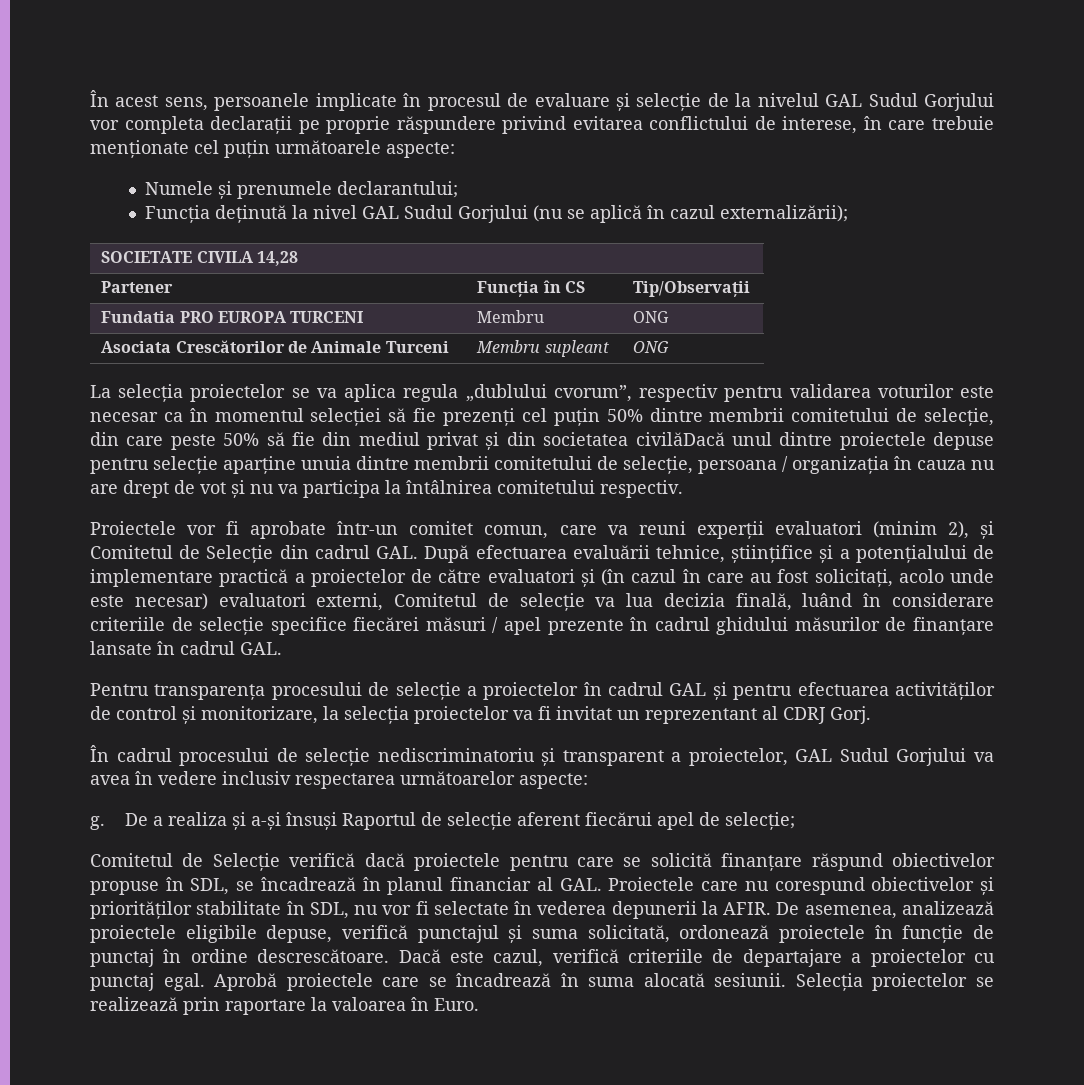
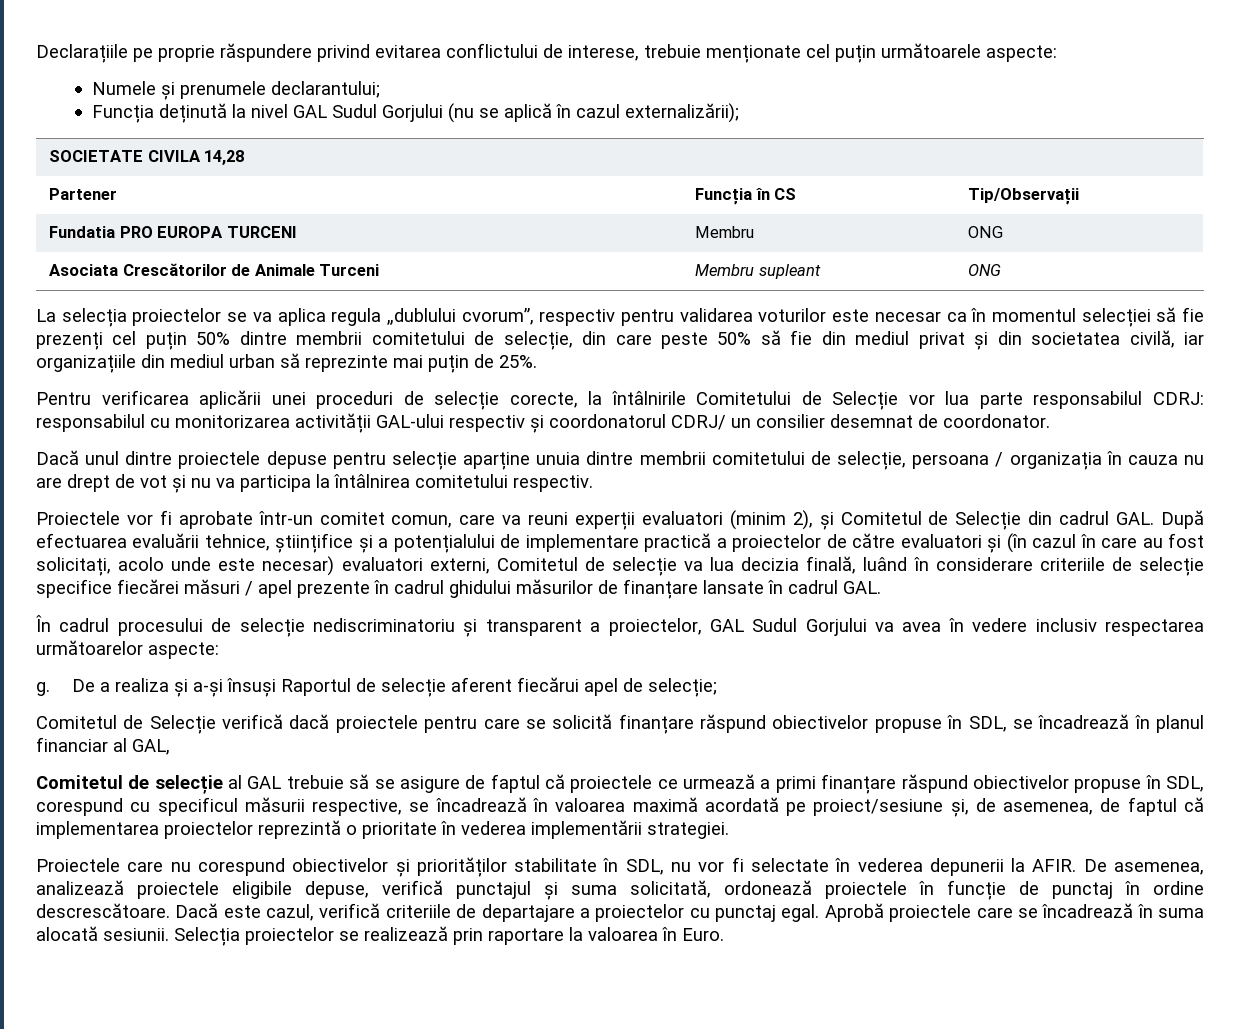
- În acest sens, persoanele implicate în procesul de evaluare și selecție de la nivelul GAL Sudul Gorjului vor completa declarații pe proprie răspundere privind evitarea conflictului de interese, în care trebuie menționate cel puțin următoarele aspecte:
+ Declarațiile pe proprie răspundere privind evitarea conflictului de interese, trebuie menționate cel puțin următoarele aspecte:
- La selecția proiectelor se va aplica regula „dublului cvorum”, respectiv pentru validarea voturilor este necesar ca în momentul selecției să fie prezenți cel puțin 50% dintre membrii comitetului de selecție, din care peste 50% să fie din mediul privat și din societatea civilăDacă unul dintre proiectele depuse pentru selecție aparține unuia dintre membrii comitetului de selecție, persoana / organizația în cauza nu are drept de vot și nu va participa la întâlnirea comitetului respectiv.
+ La selecția proiectelor se va aplica regula „dublului cvorum”, respectiv pentru validarea voturilor este necesar ca în momentul selecției să fie prezenți cel puțin 50% dintre membrii comitetului de selecție, din care peste 50% să fie din mediul privat și din societatea civilă, iar organizațiile din mediul urban să reprezinte mai puțin de 25%.
+ Pentru verificarea aplicării unei proceduri de selecție corecte, la întâlnirile Comitetului de Selecție vor lua parte responsabilul CDRJ: responsabilul cu monitorizarea activității GAL-ului respectiv și coordonatorul CDRJ/ un consilier desemnat de coordonator.
+ Dacă unul dintre proiectele depuse pentru selecție aparține unuia dintre membrii comitetului de selecție, persoana / organizația în cauza nu are drept de vot și nu va participa la întâlnirea comitetului respectiv.
- Pentru transparența procesului de selecție a proiectelor în cadrul GAL și pentru efectuarea activităților de control și monitorizare, la selecția proiectelor va fi invitat un reprezentant al CDRJ Gorj.
- Comitetul de Selecție verifică dacă proiectele pentru care se solicită finanțare răspund obiectivelor propuse în SDL, se încadrează în planul financiar al GAL. Proiectele care nu corespund obiectivelor și priorităților stabilitate în SDL, nu vor fi selectate în vederea depunerii la AFIR.
+ Comitetul de Selecție verifică dacă proiectele pentru care se solicită finanțare răspund obiectivelor propuse în SDL, se încadrează în planul financiar al GAL,
+ Comitetul de selecție al GAL trebuie să se asigure de faptul că proiectele ce urmează a primi finanțare răspund obiectivelor propuse în SDL, corespund cu specificul măsurii respective, se încadrează în valoarea maximă acordată pe proiect/sesiune și, de asemenea, de faptul că implementarea proiectelor reprezintă o prioritate în vederea implementării strategiei.
+ Proiectele care nu corespund obiectivelor și priorităților stabilitate în SDL, nu vor fi selectate în vederea depunerii la AFIR.

